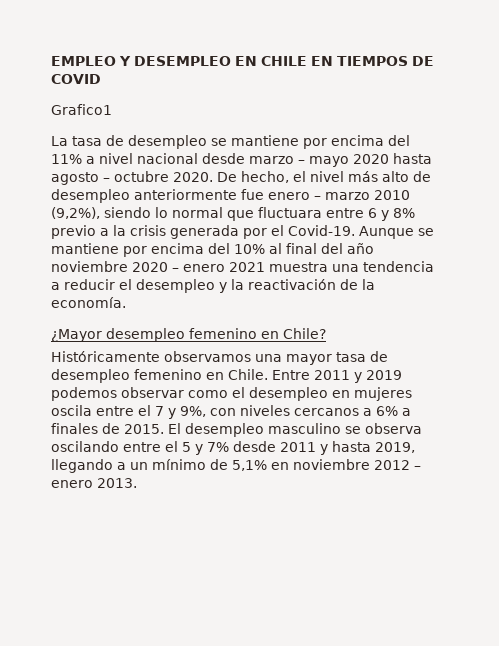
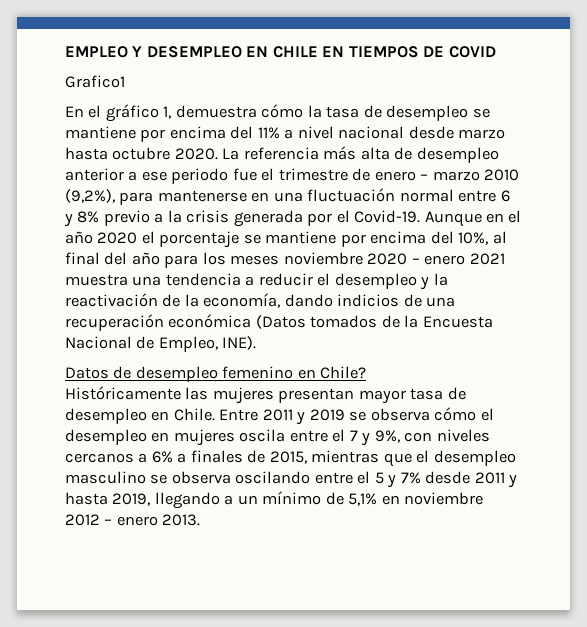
- La tasa de desempleo se mantiene por encima del 11% a nivel nacional desde marzo – mayo 2020 hasta agosto – octubre 2020. De hecho, el nivel más alto de desempleo anteriormente fue enero – marzo 2010 (9,2%), siendo lo normal que fluctuara entre 6 y 8% previo a la crisis generada por el Covid-19.
+ En el gráfico 1, demuestra cómo la tasa de desempleo se mantiene por encima del 11% a nivel nacional desde marzo hasta octubre 2020. La referencia más alta de desempleo anterior a ese periodo fue el trimestre de enero – marzo 2010 (9,2%), para mantenerse en una fluctuación normal entre 6 y 8% previo a la crisis generada por el Covid-19.
- Aunque se mantiene por encima del 10% al final del año noviembre 2020 – enero 2021 muestra una tendencia a reducir el desempleo y la reactivación de la economía.
- ¿Mayor desempleo femenino en Chile?
+ Aunque en el año 2020 el porcentaje se mantiene por encima del 10%, al final del año para los meses noviembre 2020 – enero 2021 muestra una tendencia a reducir el desempleo y la reactivación de la economía, dando indicios de una recuperación económica (Datos tomados de la Encuesta Nacional de Empleo, INE).
+ Datos de desempleo femenino en Chile?
- Históricamente observamos una mayor tasa de desempleo femenino en Chile.
+ Históricamente las mujeres presentan mayor tasa de desempleo en Chile.
- Entre 2011 y 2019 podemos observar como el desempleo en mujeres oscila entre el 7 y 9%, con niveles cercanos a 6% a finales de 2015. El desempleo masculino se observa oscilando entre el 5 y 7% desde 2011 y hasta 2019, llegando a un mínimo de 5,1% en noviembre 2012 – enero 2013.
+ Entre 2011 y 2019 se observa cómo el desempleo en mujeres oscila entre el 7 y 9%, con niveles cercanos a 6% a finales de 2015, mientras que el desempleo masculino se observa oscilando entre el 5 y 7% desde 2011 y hasta 2019, llegando a un mínimo de 5,1% en noviembre 2012 – enero 2013.

